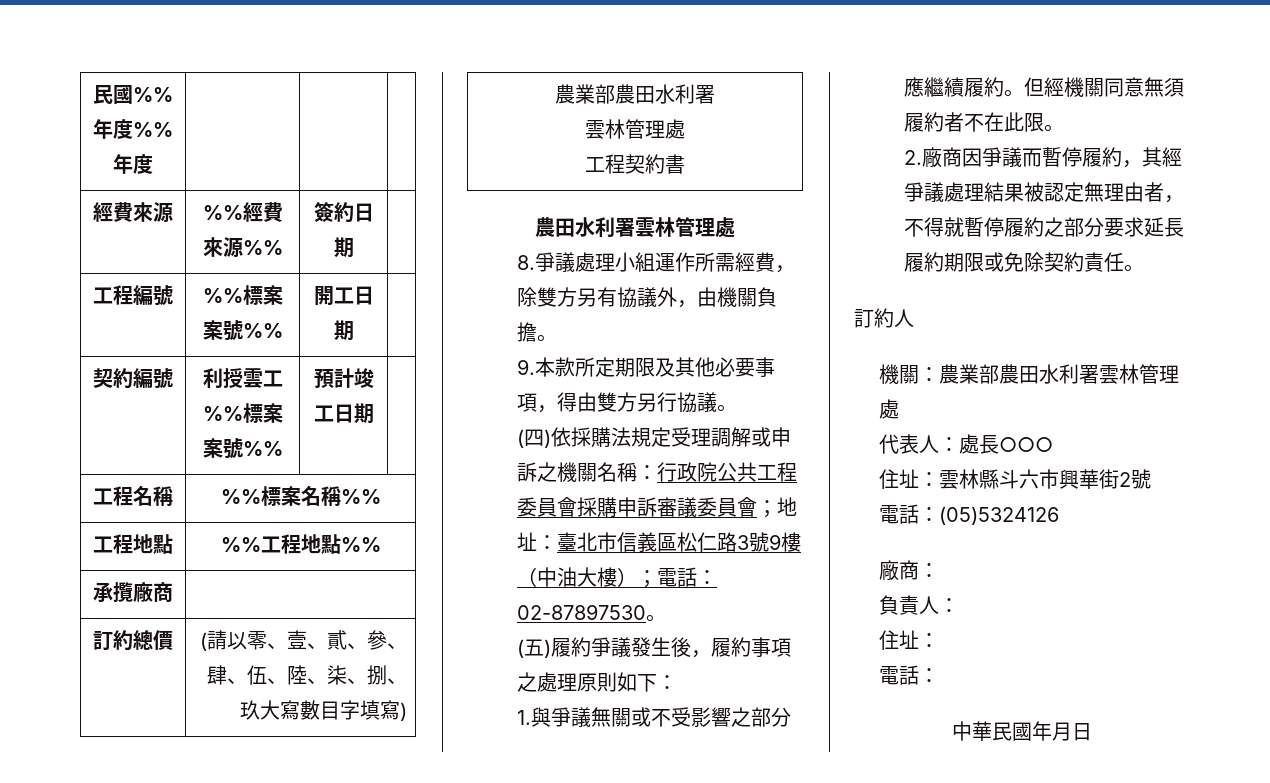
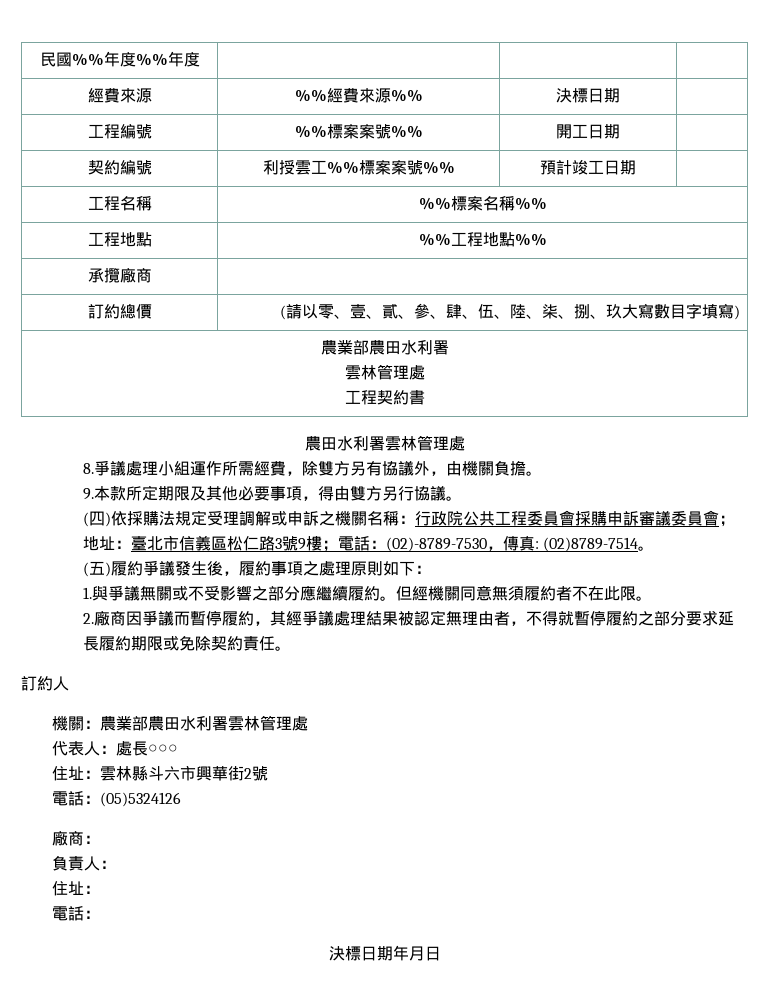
- 經費來源 | %%經費來源%% | 簽約日期 |
+ 經費來源 | %%經費來源%% | 決標日期 |
- (四)依採購法規定受理調解或申訴之機關名稱：行政院公共工程委員會採購申訴審議委員會；地址：臺北市信義區松仁路3號9樓（中油大樓）；電話：02-87897530。
+ (四)依採購法規定受理調解或申訴之機關名稱：行政院公共工程委員會採購申訴審議委員會；地址：臺北市信義區松仁路3號9樓；電話：(02)-8789-7530，傳真: (02)8789-7514。
- 中華民國年月日
+ 決標日期年月日

